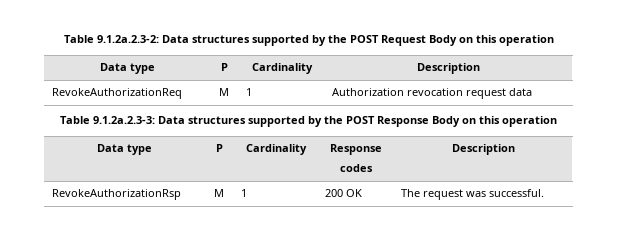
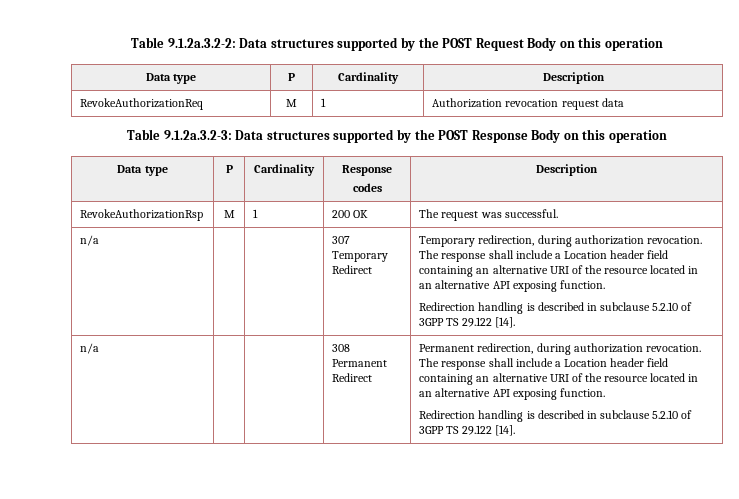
- Table 9.1.2a.2.3-2: Data structures supported by the POST Request Body on this operation
+ Table 9.1.2a.3.2-2: Data structures supported by the POST Request Body on this operation
- Table 9.1.2a.2.3-3: Data structures supported by the POST Response Body on this operation
+ Table 9.1.2a.3.2-3: Data structures supported by the POST Response Body on this operation
+ n/a | | | 307 Temporary Redirect | Temporary redirection, during authorization revocation. The response shall include a Location header field containing an alternative URI of the resource located in an alternative API exposing function.
+ Redirection handling is described in subclause 5.2.10 of 3GPP TS 29.122 [14].
+ n/a | | | 308 Permanent Redirect | Permanent redirection, during authorization revocation. The response shall include a Location header field containing an alternative URI of the resource located in an alternative API exposing function.
+ Redirection handling is described in subclause 5.2.10 of 3GPP TS 29.122 [14].

